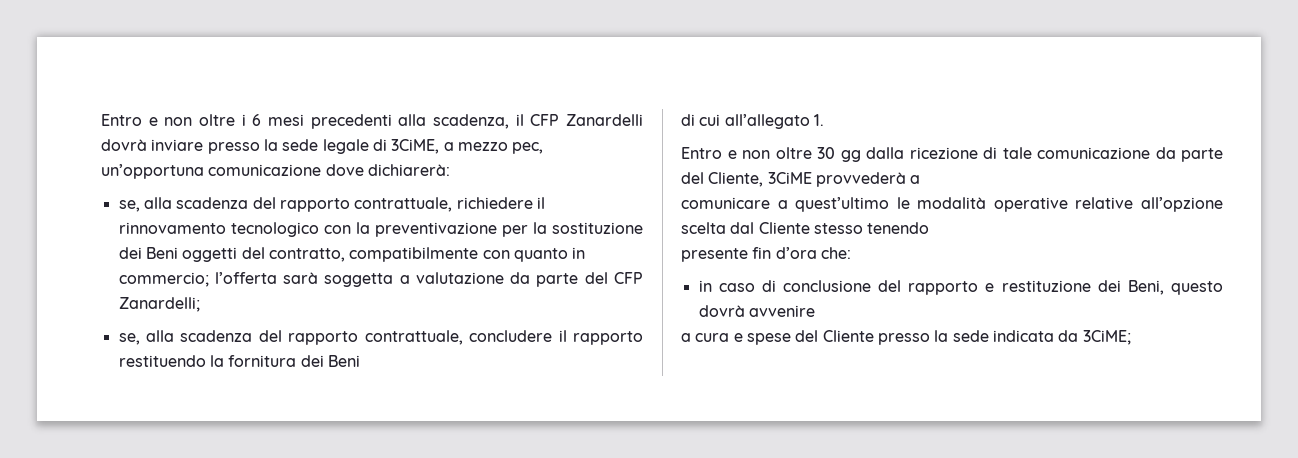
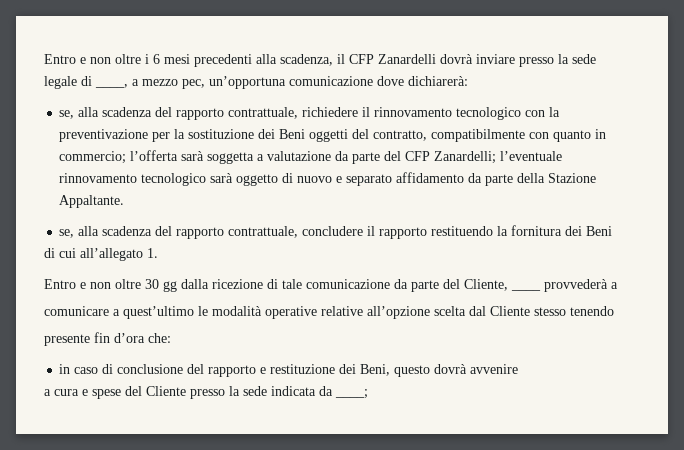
- Entro e non oltre i 6 mesi precedenti alla scadenza, il CFP Zanardelli dovrà inviare presso la sede legale di 3CiME, a mezzo pec, un’opportuna comunicazione dove dichiarerà:
+ Entro e non oltre i 6 mesi precedenti alla scadenza, il CFP Zanardelli dovrà inviare presso la sede legale di ____, a mezzo pec, un’opportuna comunicazione dove dichiarerà:
- se, alla scadenza del rapporto contrattuale, richiedere il rinnovamento tecnologico con la preventivazione per la sostituzione dei Beni oggetti del contratto, compatibilmente con quanto in commercio; l’offerta sarà soggetta a valutazione da parte del CFP Zanardelli;
+ se, alla scadenza del rapporto contrattuale, richiedere il rinnovamento tecnologico con la preventivazione per la sostituzione dei Beni oggetti del contratto, compatibilmente con quanto in commercio; l’offerta sarà soggetta a valutazione da parte del CFP Zanardelli; l’eventuale rinnovamento tecnologico sarà oggetto di nuovo e separato affidamento da parte della Stazione Appaltante.
- Entro e non oltre 30 gg dalla ricezione di tale comunicazione da parte del Cliente, 3CiME provvederà a
+ Entro e non oltre 30 gg dalla ricezione di tale comunicazione da parte del Cliente, ____ provvederà a
- a cura e spese del Cliente presso la sede indicata da 3CiME;
+ a cura e spese del Cliente presso la sede indicata da ____;

